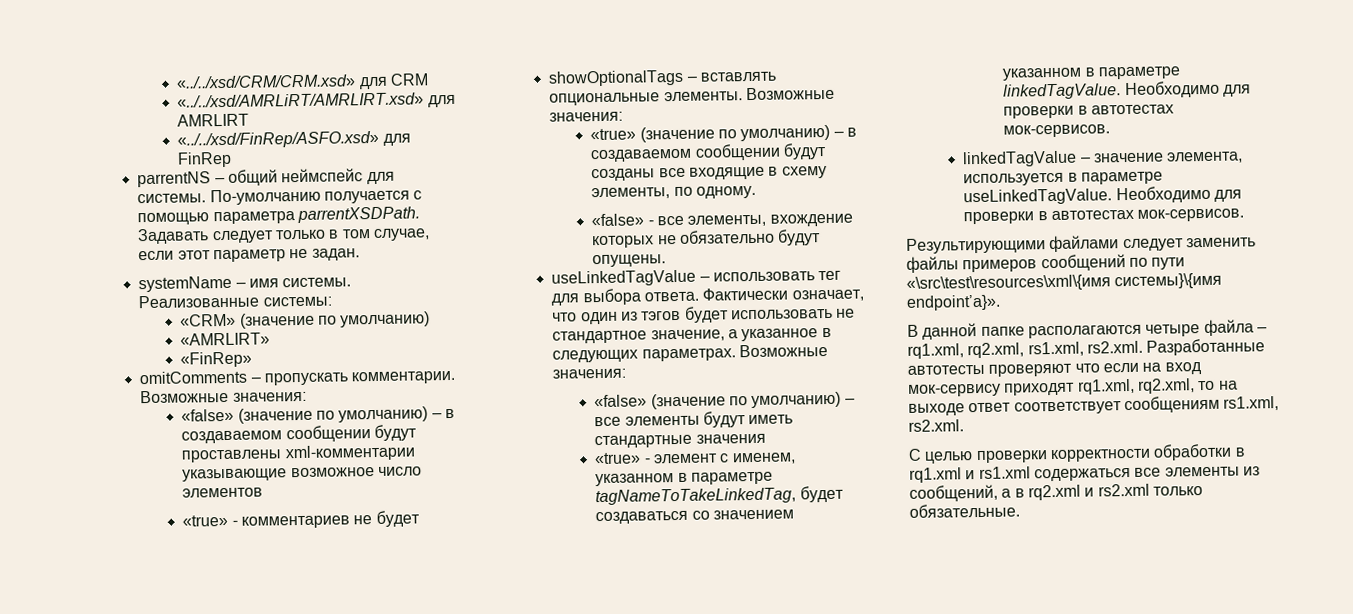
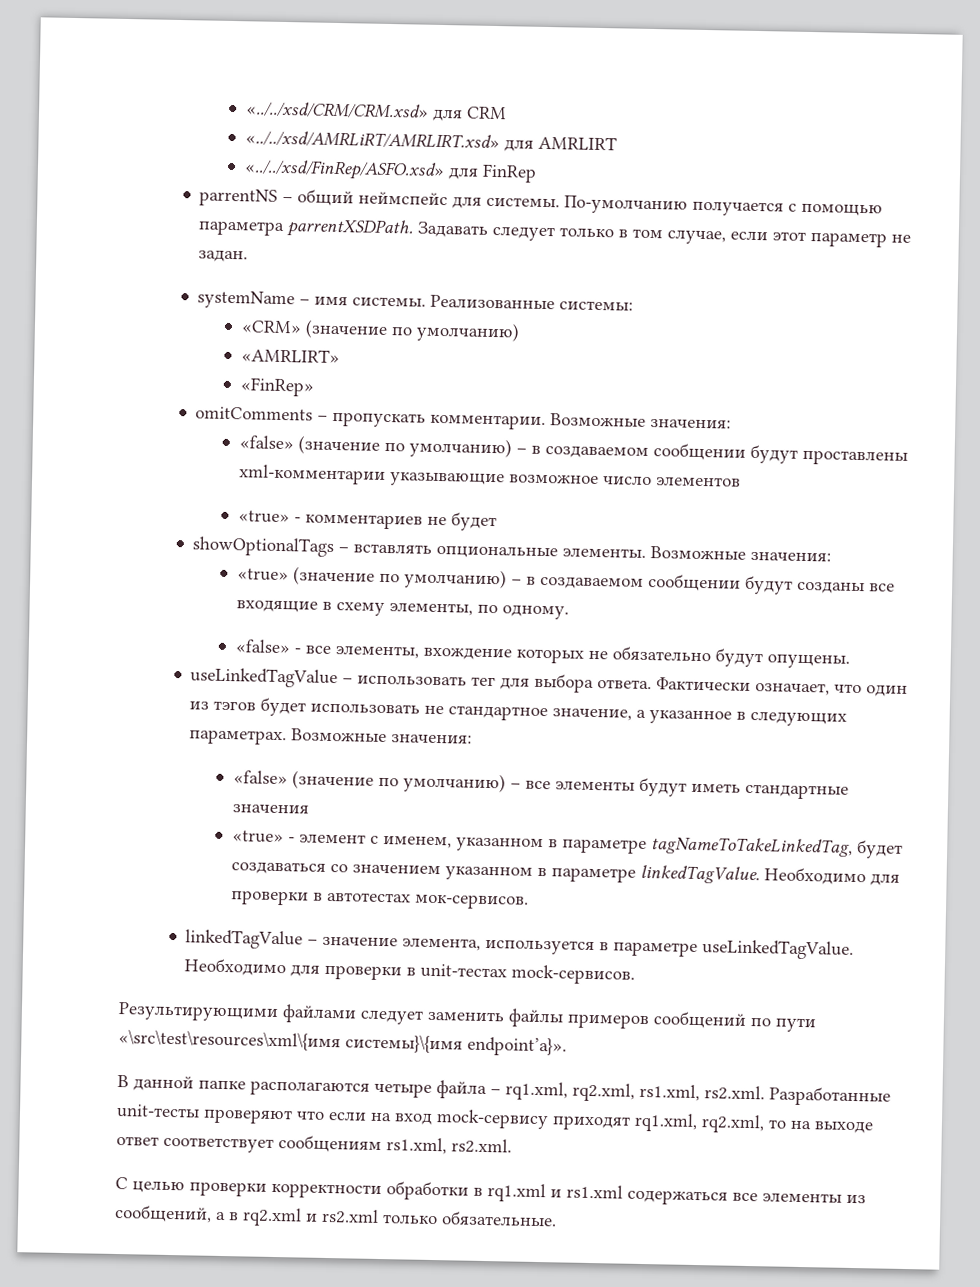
- linkedTagValue – значение элемента, используется в параметре useLinkedTagValue. Необходимо для проверки в автотестах мок-сервисов.
+ linkedTagValue – значение элемента, используется в параметре useLinkedTagValue. Необходимо для проверки в unit-тестах mock-сервисов.
- В данной папке располагаются четыре файла – rq1.xml, rq2.xml, rs1.xml, rs2.xml. Разработанные автотесты проверяют что если на вход мок-сервису приходят rq1.xml, rq2.xml, то на выходе ответ соответствует сообщениям rs1.xml, rs2.xml.
+ В данной папке располагаются четыре файла – rq1.xml, rq2.xml, rs1.xml, rs2.xml. Разработанные unit-тесты проверяют что если на вход mock-сервису приходят rq1.xml, rq2.xml, то на выходе ответ соответствует сообщениям rs1.xml, rs2.xml.

